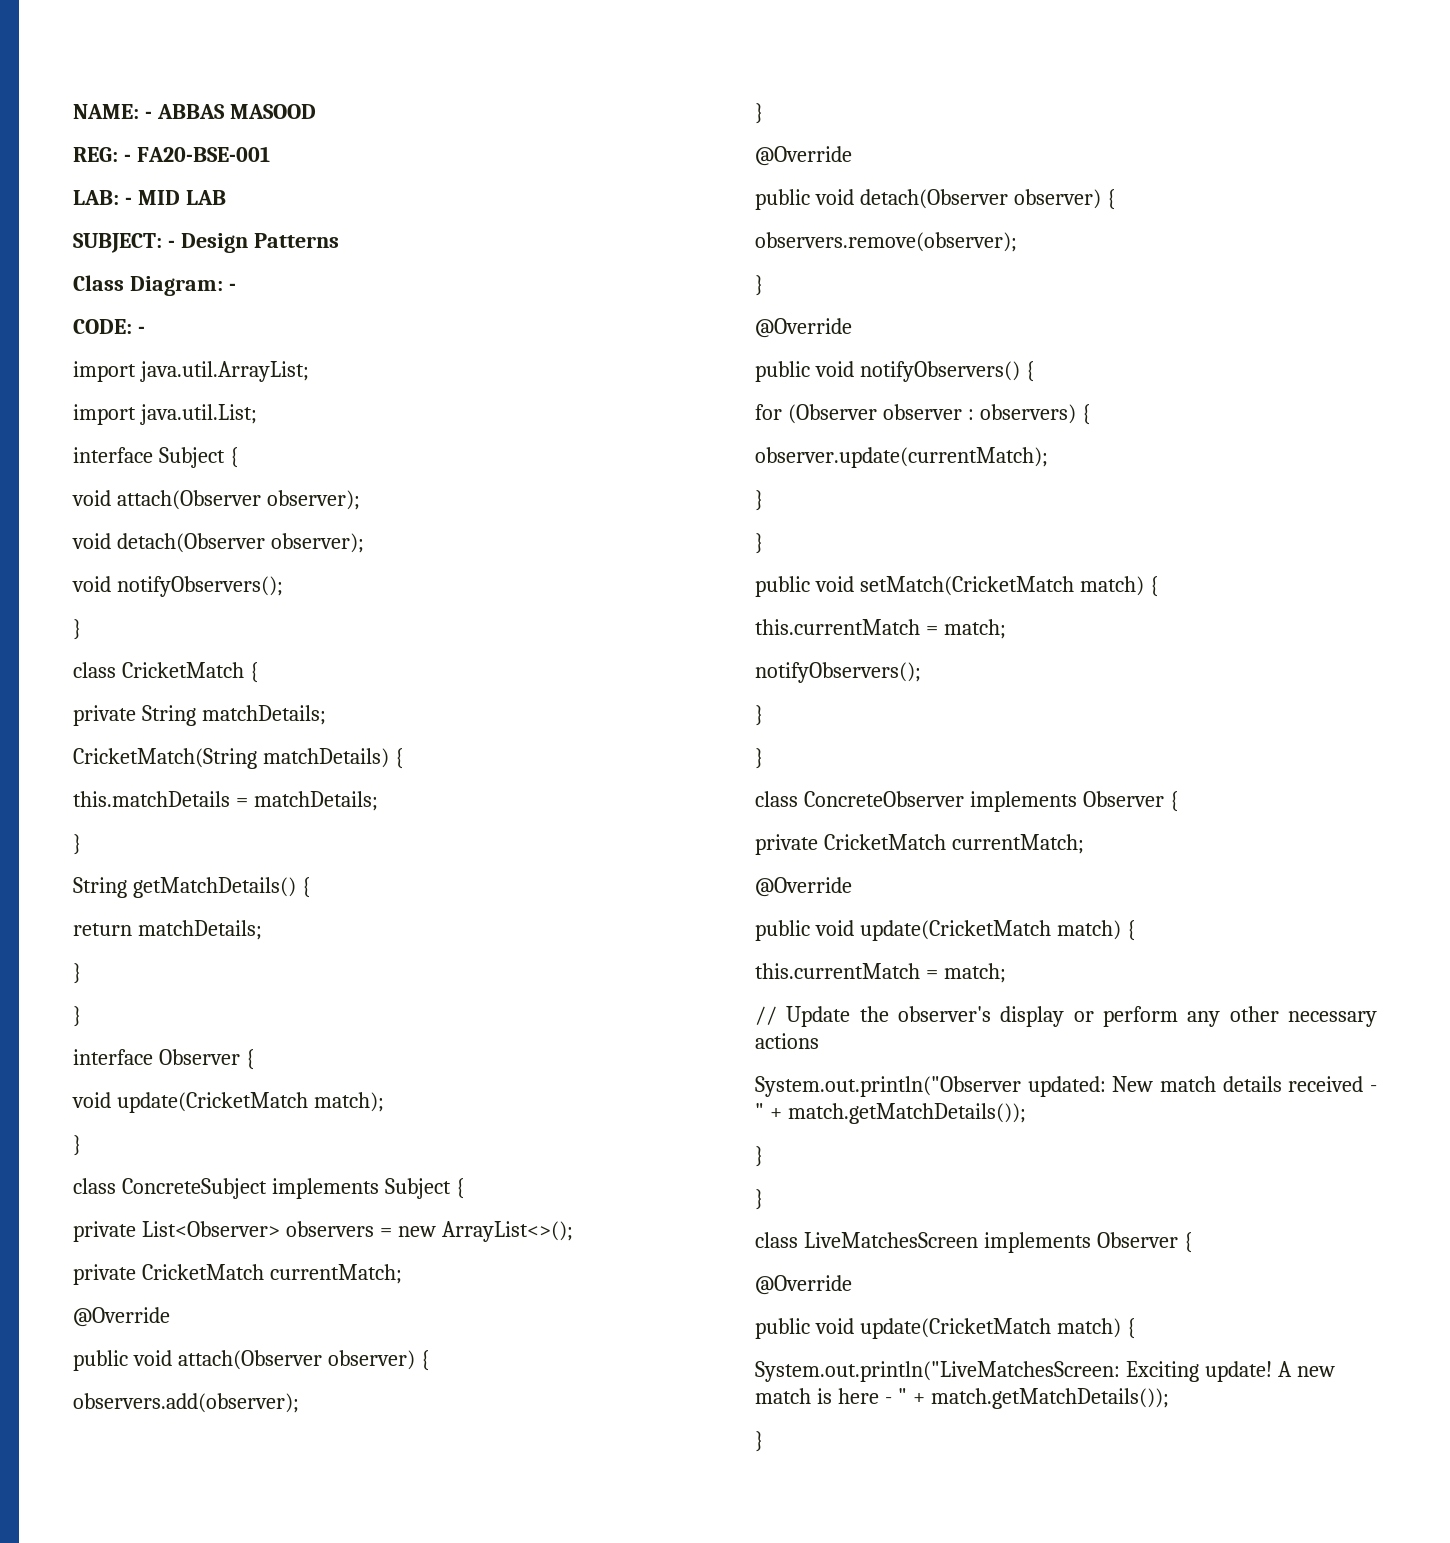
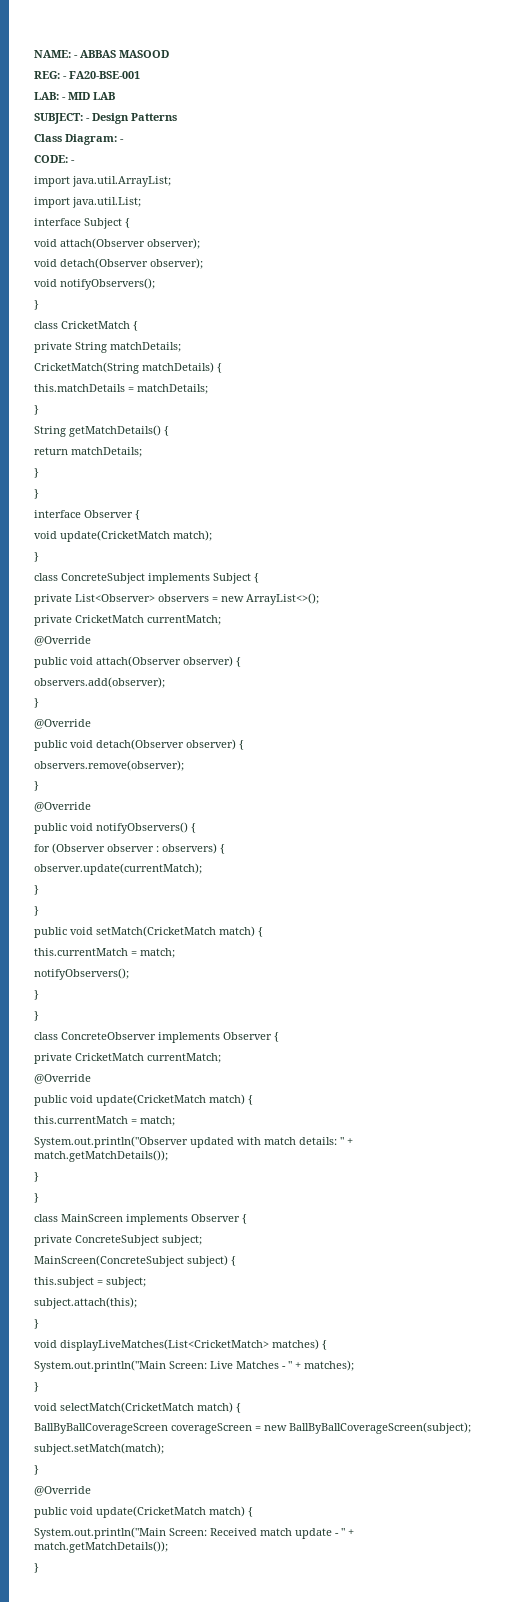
- // Update the observer's display or perform any other necessary actions
- System.out.println("Observer updated: New match details received - " + match.getMatchDetails());
+ System.out.println("Observer updated with match details: " + match.getMatchDetails());
- class LiveMatchesScreen implements Observer {
+ class MainScreen implements Observer {
+ private ConcreteSubject subject;
+ MainScreen(ConcreteSubject subject) {
+ this.subject = subject;
+ subject.attach(this);
+ }
+ void displayLiveMatches(List<CricketMatch> matches) {
+ System.out.println("Main Screen: Live Matches - " + matches);
+ }
+ void selectMatch(CricketMatch match) {
+ BallByBallCoverageScreen coverageScreen = new BallByBallCoverageScreen(subject);
+ subject.setMatch(match);
+ }
  @Override
  public void update(CricketMatch match) {
- System.out.println("LiveMatchesScreen: Exciting update! A new match is here - " + match.getMatchDetails());
+ System.out.println("Main Screen: Received match update - " + match.getMatchDetails());

